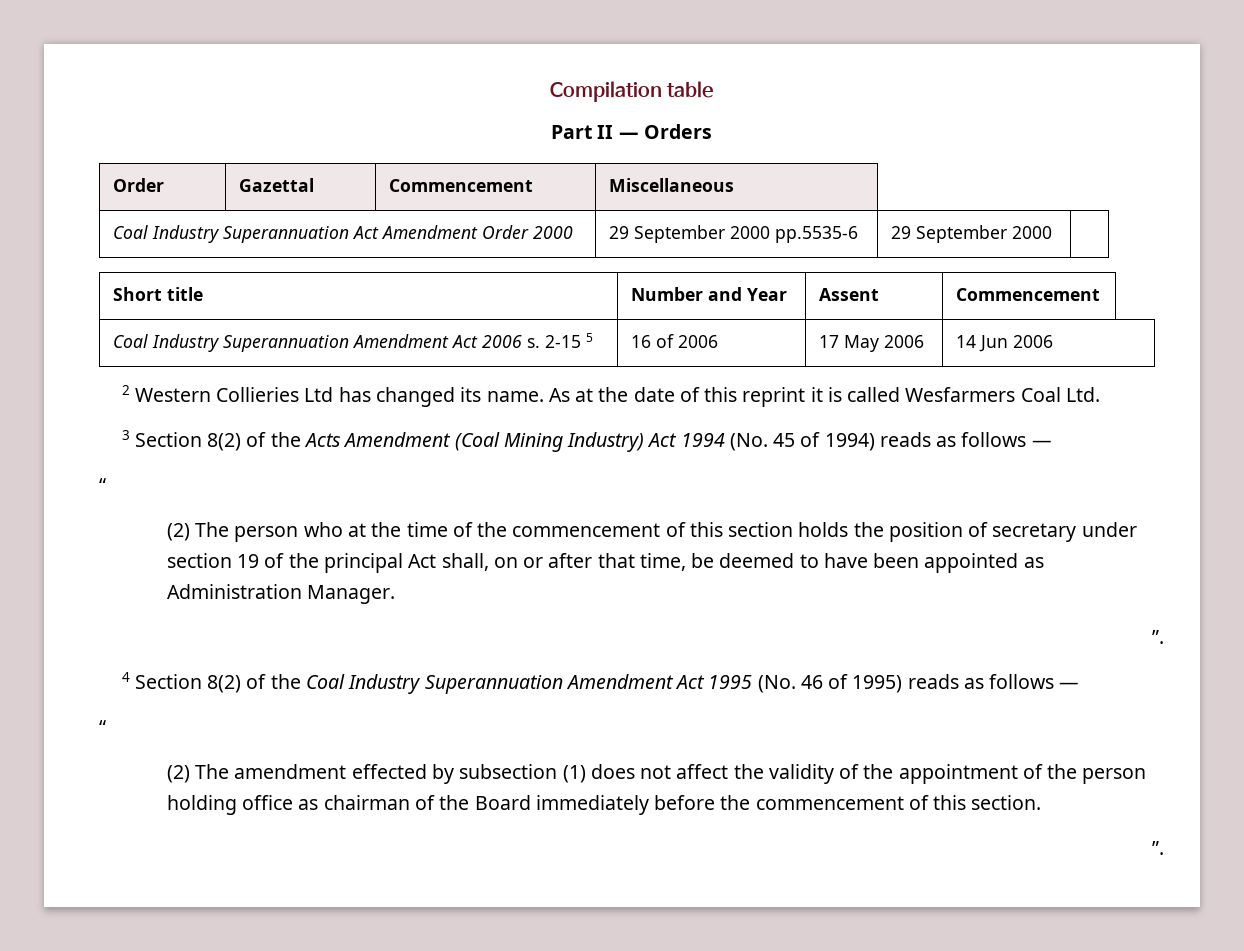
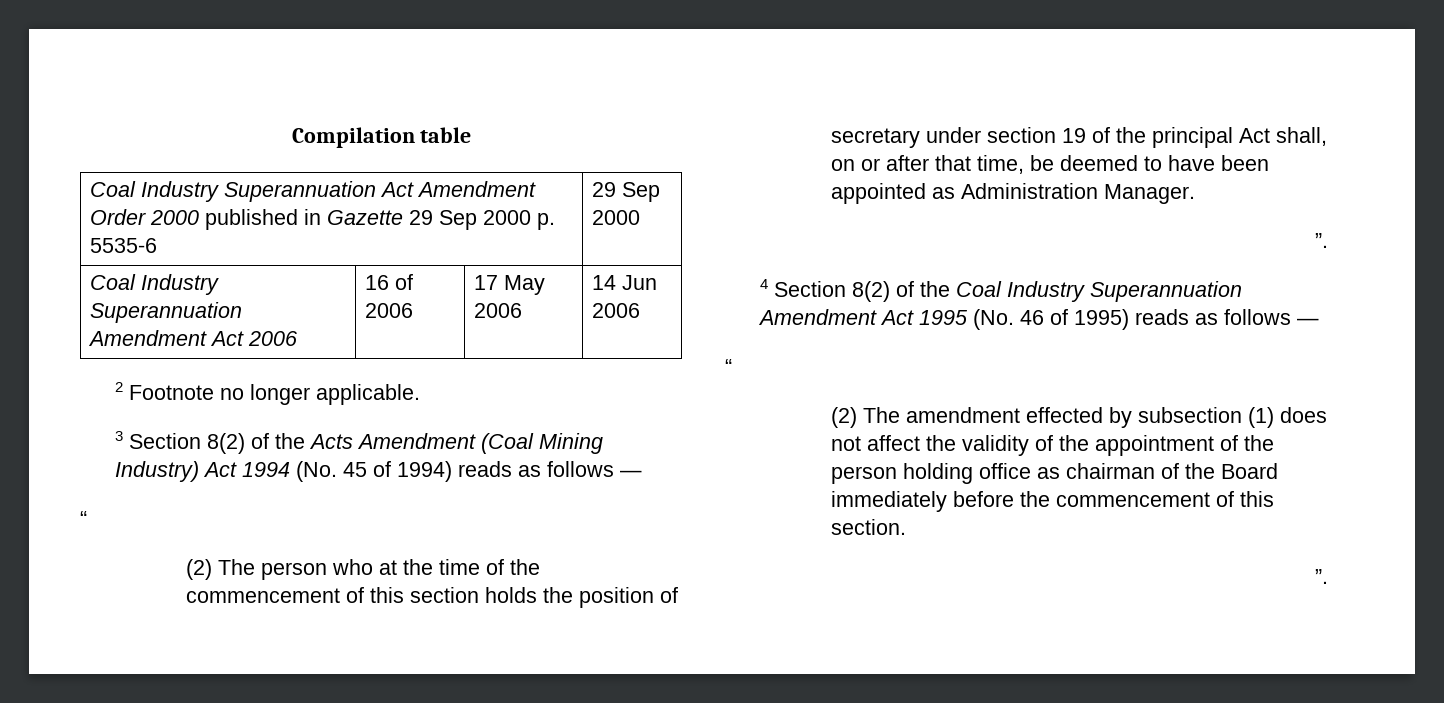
- Part II — Orders
- Order | Gazettal | Commencement | Miscellaneous
- Coal Industry Superannuation Act Amendment Order 2000 | 29 September 2000 pp.5535-6 | 29 September 2000 |
- Short title | Number and Year | Assent | Commencement
+ Coal Industry Superannuation Act Amendment Order 2000 published in Gazette 29 Sep 2000 p. 5535-6 | 29 Sep 2000
- Coal Industry Superannuation Amendment Act 2006 s. 2-15 5 | 16 of 2006 | 17 May 2006 | 14 Jun 2006
+ Coal Industry Superannuation Amendment Act 2006 | 16 of 2006 | 17 May 2006 | 14 Jun 2006
- 2 Western Collieries Ltd has changed its name. As at the date of this reprint it is called Wesfarmers Coal Ltd.
+ 2 Footnote no longer applicable.

